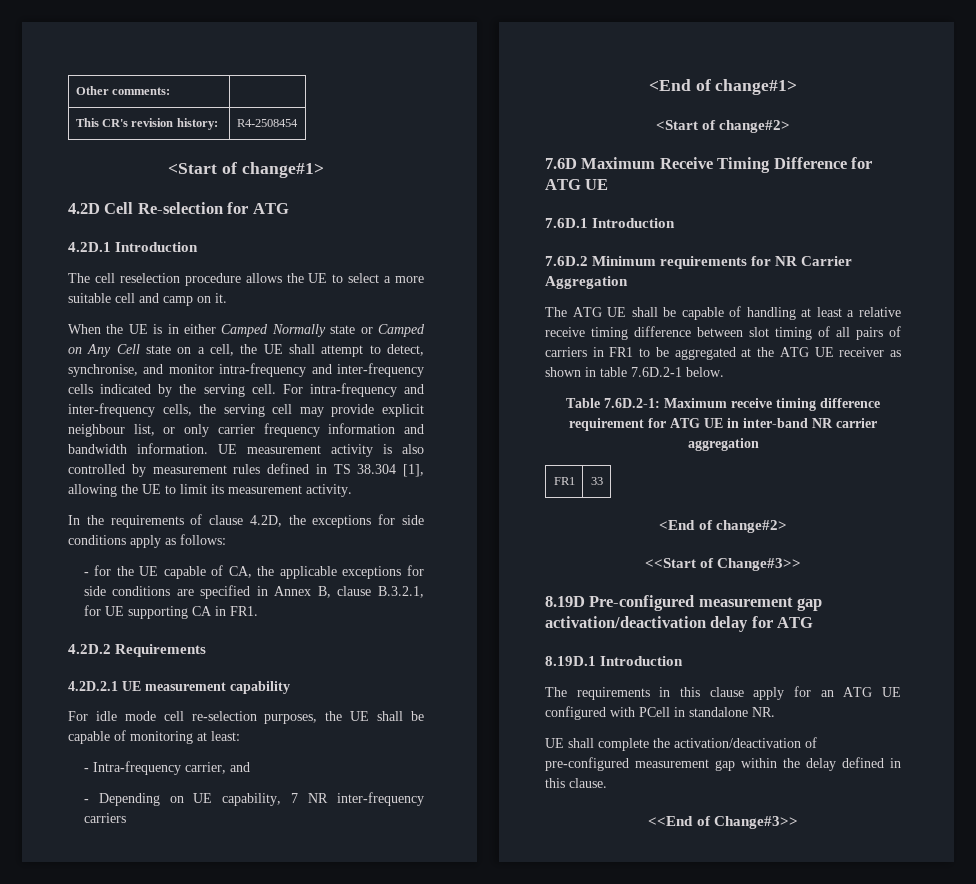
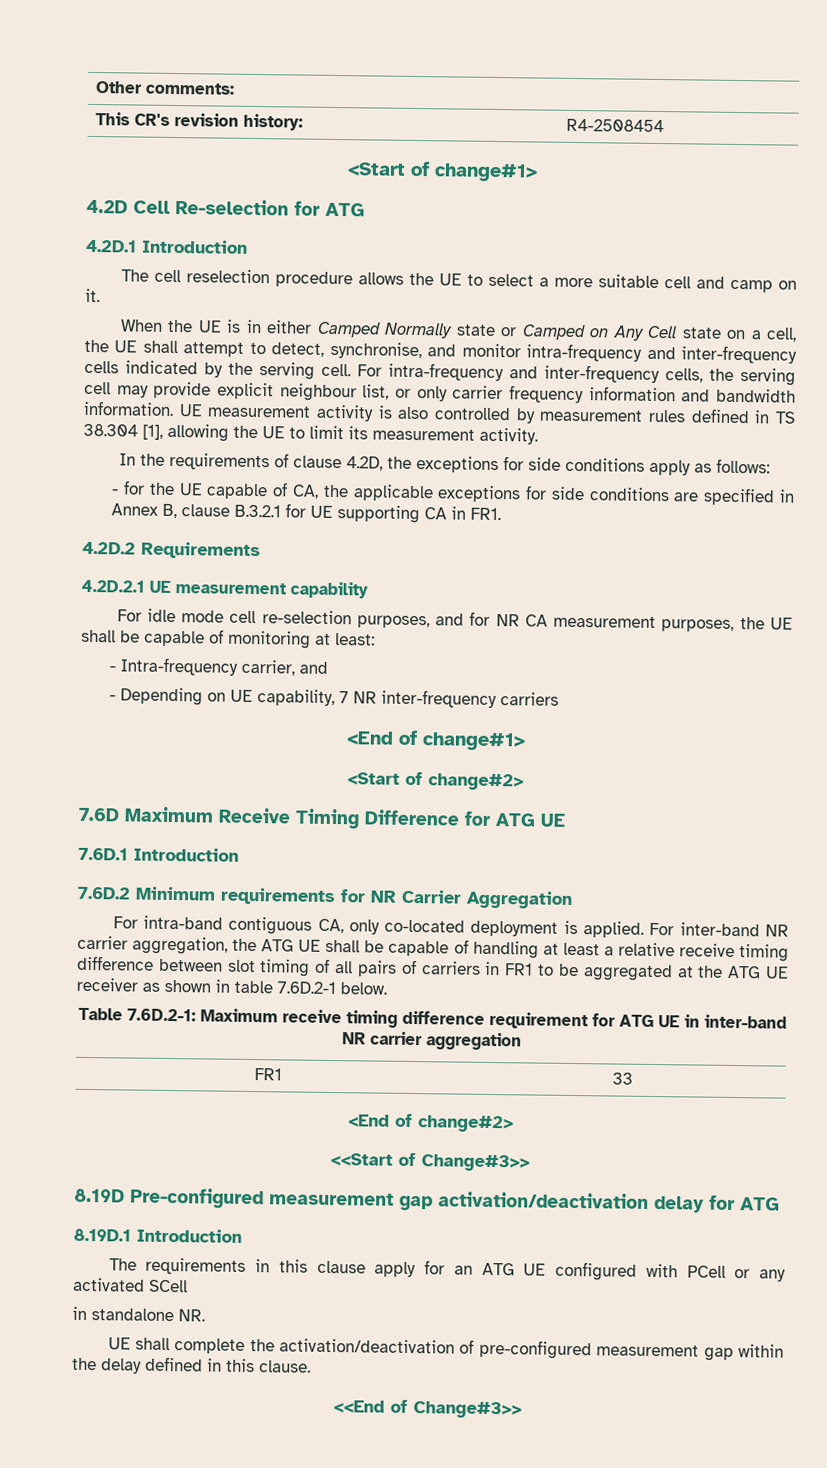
- - for the UE capable of CA, the applicable exceptions for side conditions are specified in Annex B, clause B.3.2.1, for UE supporting CA in FR1.
+ - for the UE capable of CA, the applicable exceptions for side conditions are specified in Annex B, clause B.3.2.1 for UE supporting CA in FR1.
- For idle mode cell re-selection purposes, the UE shall be capable of monitoring at least:
+ For idle mode cell re-selection purposes, and for NR CA measurement purposes, the UE shall be capable of monitoring at least:
- The ATG UE shall be capable of handling at least a relative receive timing difference between slot timing of all pairs of carriers in FR1 to be aggregated at the ATG UE receiver as shown in table 7.6D.2-1 below.
+ For intra-band contiguous CA, only co-located deployment is applied. For inter-band NR carrier aggregation, the ATG UE shall be capable of handling at least a relative receive timing difference between slot timing of all pairs of carriers in FR1 to be aggregated at the ATG UE receiver as shown in table 7.6D.2-1 below.
- The requirements in this clause apply for an ATG UE configured with PCell in standalone NR.
+ The requirements in this clause apply for an ATG UE configured with PCell or any activated SCell
+ in standalone NR.

